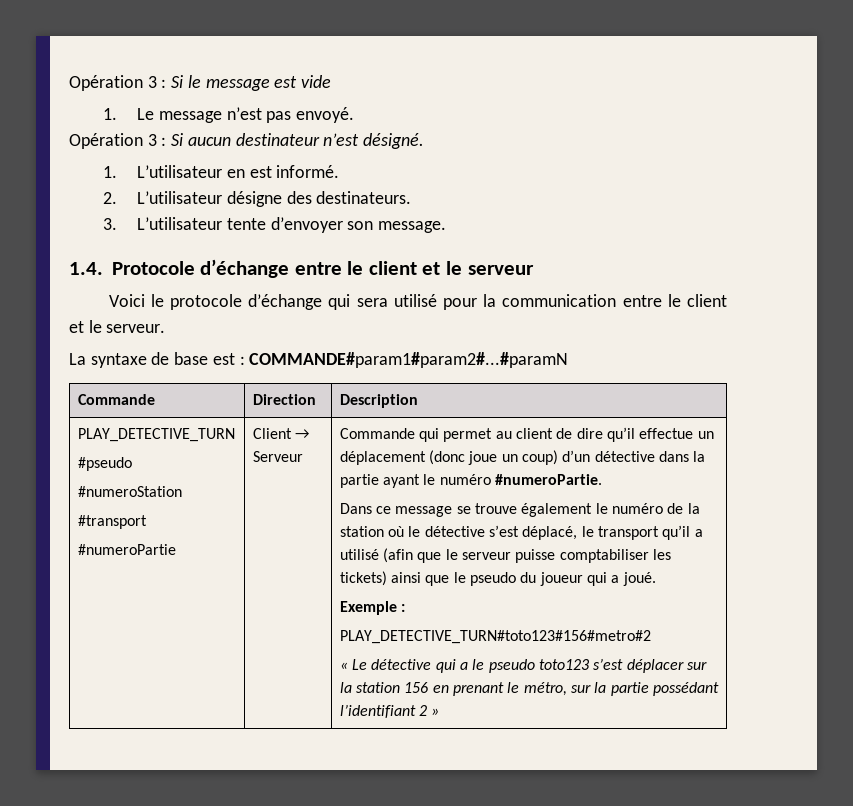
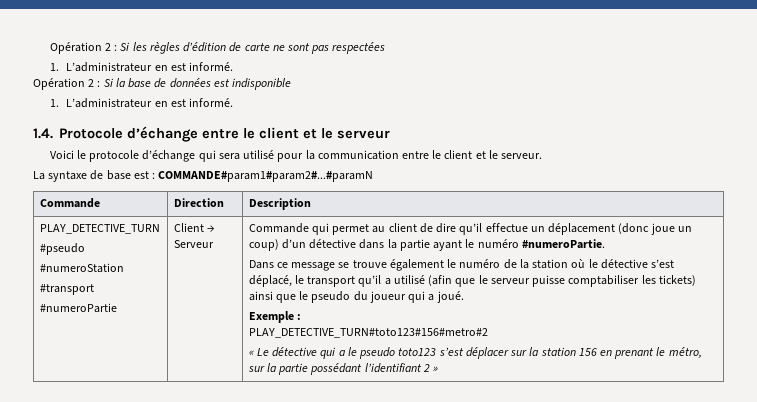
- Opération 3 : Si le message est vide
- 1. Le message n’est pas envoyé.
- Opération 3 : Si aucun destinateur n’est désigné.
- 1. L’utilisateur en est informé.
- 2. L’utilisateur désigne des destinateurs.
- 3. L’utilisateur tente d’envoyer son message.
+ Opération 2 : Si les règles d’édition de carte ne sont pas respectées
+ 1. L’administrateur en est informé.
+ Opération 2 : Si la base de données est indisponible
+ 1. L’administrateur en est informé.

